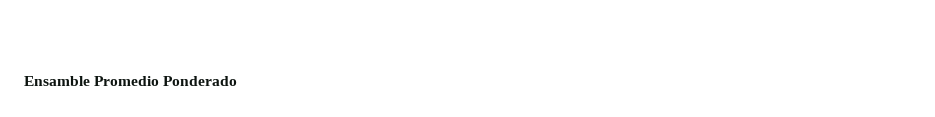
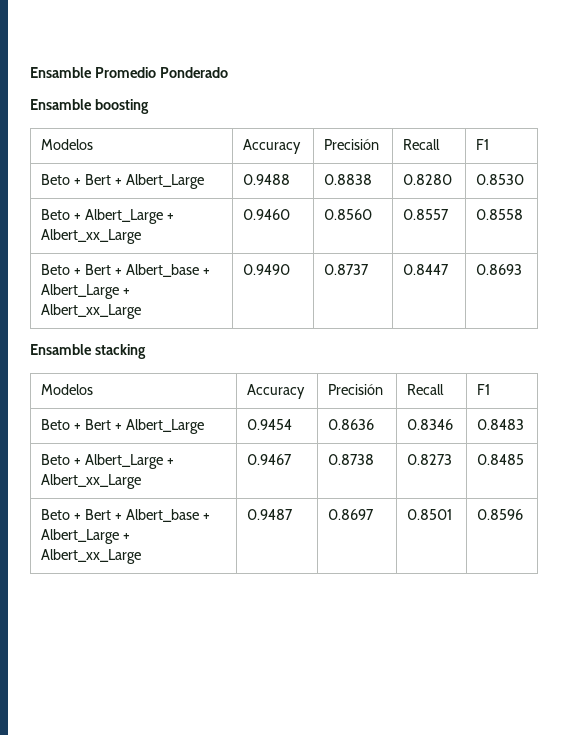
+ Ensamble boosting
+ Modelos | Accuracy | Precisión | Recall | F1
+ Beto + Bert + Albert_Large | 0.9488 | 0.8838 | 0.8280 | 0.8530
+ Beto + Albert_Large + Albert_xx_Large | 0.9460 | 0.8560 | 0.8557 | 0.8558
+ Beto + Bert + Albert_base + Albert_Large + Albert_xx_Large | 0.9490 | 0.8737 | 0.8447 | 0.8693
+ Ensamble stacking
+ Modelos | Accuracy | Precisión | Recall | F1
+ Beto + Bert + Albert_Large | 0.9454 | 0.8636 | 0.8346 | 0.8483
+ Beto + Albert_Large + Albert_xx_Large | 0.9467 | 0.8738 | 0.8273 | 0.8485
+ Beto + Bert + Albert_base + Albert_Large + Albert_xx_Large | 0.9487 | 0.8697 | 0.8501 | 0.8596

